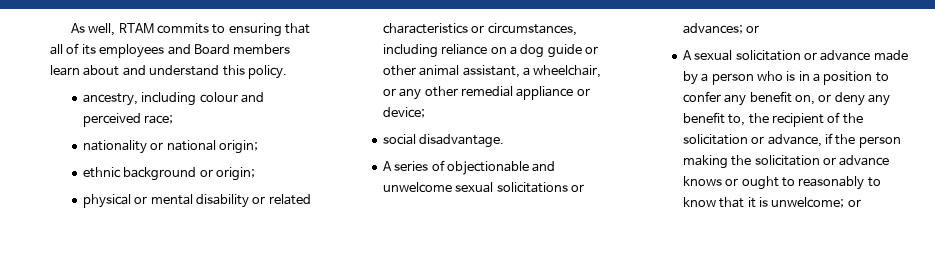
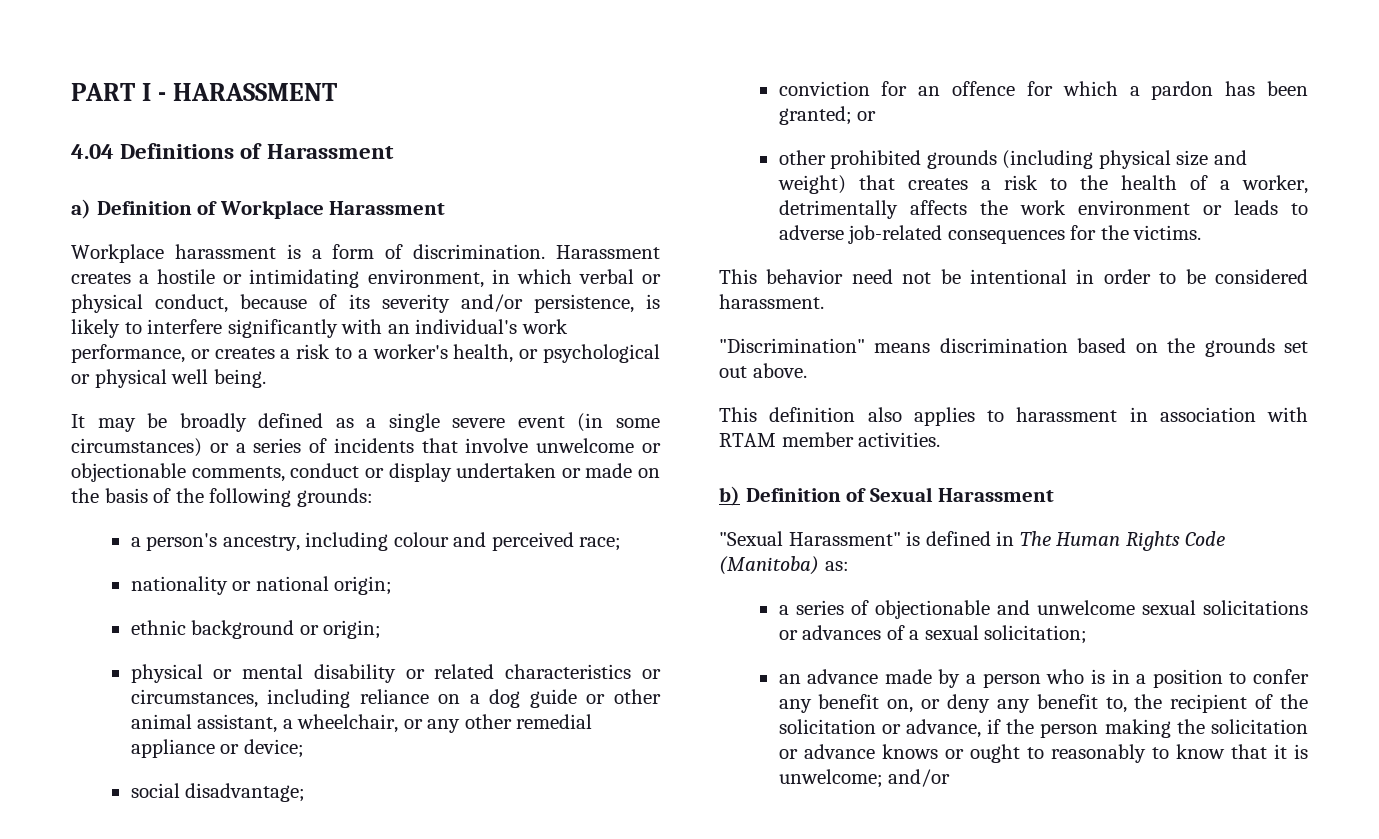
- As well, RTAM commits to ensuring that all of its employees and Board members learn about and understand this policy.
- ancestry, including colour and perceived race;
+ PART I - HARASSMENT
+ 4.04 Definitions of Harassment
+ a) Definition of Workplace Harassment
+ Workplace harassment is a form of discrimination. Harassment creates a hostile or intimidating environment, in which verbal or physical conduct, because of its severity and/or persistence, is likely to interfere significantly with an individual's work performance, or creates a risk to a worker's health, or psychological or physical well being.
+ It may be broadly defined as a single severe event (in some circumstances) or a series of incidents that involve unwelcome or objectionable comments, conduct or display undertaken or made on the basis of the following grounds:
+ a person's ancestry, including colour and perceived race;
- social disadvantage.
- A series of objectionable and unwelcome sexual solicitations or advances; or
- A sexual solicitation or advance made by a person who is in a position to confer any benefit on, or deny any benefit to, the recipient of the solicitation or advance, if the person making the solicitation or advance knows or ought to reasonably to know that it is unwelcome; or
+ social disadvantage;
+ conviction for an offence for which a pardon has been granted; or
+ other prohibited grounds (including physical size and weight) that creates a risk to the health of a worker, detrimentally affects the work environment or leads to adverse job-related consequences for the victims.
+ This behavior need not be intentional in order to be considered harassment.
+ "Discrimination" means discrimination based on the grounds set out above.
+ This definition also applies to harassment in association with RTAM member activities.
+ b) Definition of Sexual Harassment
+ "Sexual Harassment" is defined in The Human Rights Code (Manitoba) as:
+ a series of objectionable and unwelcome sexual solicitations or advances of a sexual solicitation;
+ an advance made by a person who is in a position to confer any benefit on, or deny any benefit to, the recipient of the solicitation or advance, if the person making the solicitation or advance knows or ought to reasonably to know that it is unwelcome; and/or

